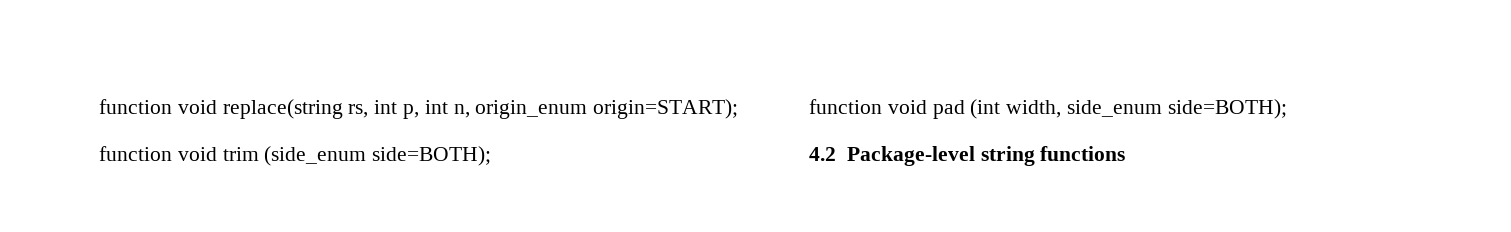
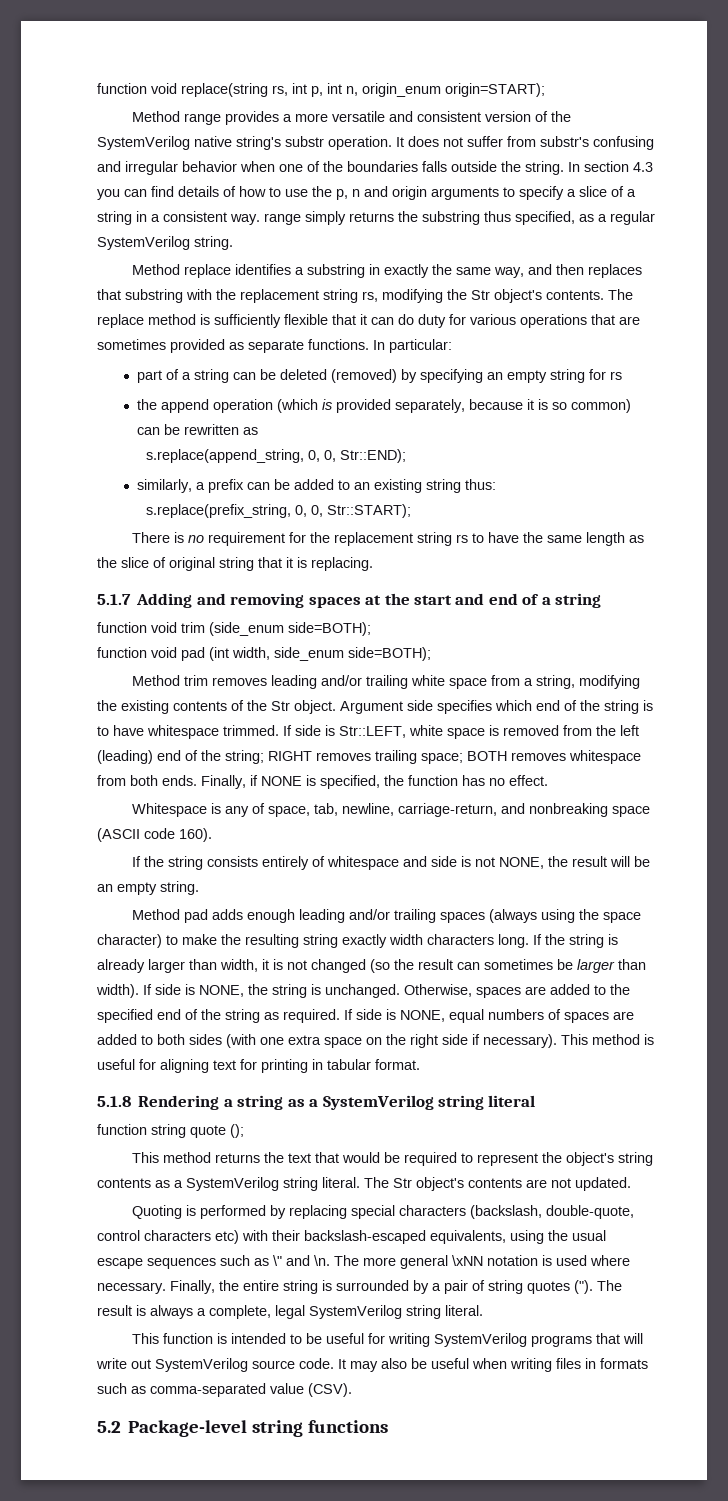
+ Method range provides a more versatile and consistent version of the SystemVerilog native string's substr operation. It does not suffer from substr's confusing and irregular behavior when one of the boundaries falls outside the string. In section 4.3 you can find details of how to use the p, n and origin arguments to specify a slice of a string in a consistent way. range simply returns the substring thus specified, as a regular SystemVerilog string.
+ Method replace identifies a substring in exactly the same way, and then replaces that substring with the replacement string rs, modifying the Str object's contents. The replace method is sufficiently flexible that it can do duty for various operations that are sometimes provided as separate functions. In particular:
+ part of a string can be deleted (removed) by specifying an empty string for rs
+ the append operation (which is provided separately, because it is so common) can be rewritten as
+ s.replace(append_string, 0, 0, Str::END);
+ similarly, a prefix can be added to an existing string thus:
+ s.replace(prefix_string, 0, 0, Str::START);
+ There is no requirement for the replacement string rs to have the same length as the slice of original string that it is replacing.
+ 5.1.7 Adding and removing spaces at the start and end of a string
- 4.2 Package-level string functions
+ Method trim removes leading and/or trailing white space from a string, modifying the existing contents of the Str object. Argument side specifies which end of the string is to have whitespace trimmed. If side is Str::LEFT, white space is removed from the left (leading) end of the string; RIGHT removes trailing space; BOTH removes whitespace from both ends. Finally, if NONE is specified, the function has no effect.
+ Whitespace is any of space, tab, newline, carriage-return, and nonbreaking space (ASCII code 160).
+ If the string consists entirely of whitespace and side is not NONE, the result will be an empty string.
+ Method pad adds enough leading and/or trailing spaces (always using the space character) to make the resulting string exactly width characters long. If the string is already larger than width, it is not changed (so the result can sometimes be larger than width). If side is NONE, the string is unchanged. Otherwise, spaces are added to the specified end of the string as required. If side is NONE, equal numbers of spaces are added to both sides (with one extra space on the right side if necessary). This method is useful for aligning text for printing in tabular format.
+ 5.1.8 Rendering a string as a SystemVerilog string literal
+ function string quote ();
+ This method returns the text that would be required to represent the object's string contents as a SystemVerilog string literal. The Str object's contents are not updated.
+ Quoting is performed by replacing special characters (backslash, double-quote, control characters etc) with their backslash-escaped equivalents, using the usual escape sequences such as \" and \n. The more general \xNN notation is used where necessary. Finally, the entire string is surrounded by a pair of string quotes ("). The result is always a complete, legal SystemVerilog string literal.
+ This function is intended to be useful for writing SystemVerilog programs that will write out SystemVerilog source code. It may also be useful when writing files in formats such as comma-separated value (CSV).
+ 5.2 Package-level string functions

